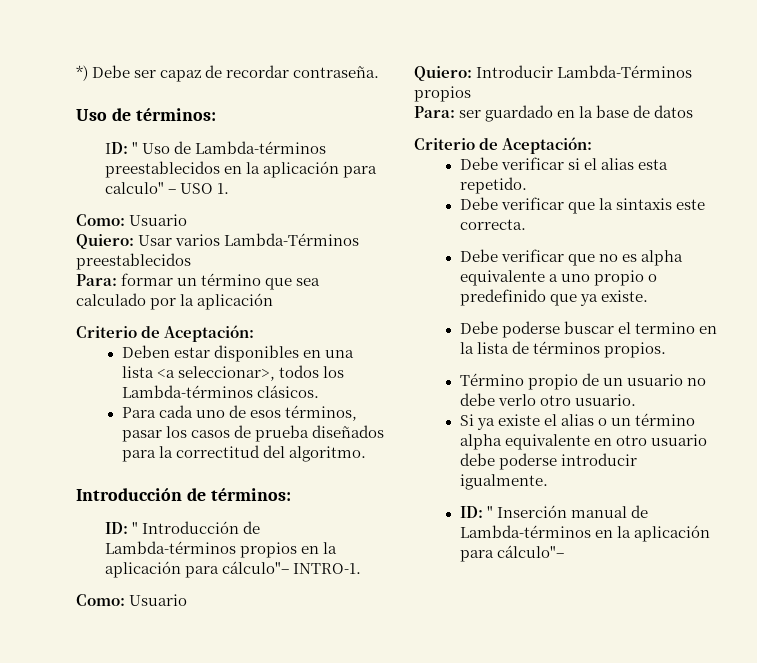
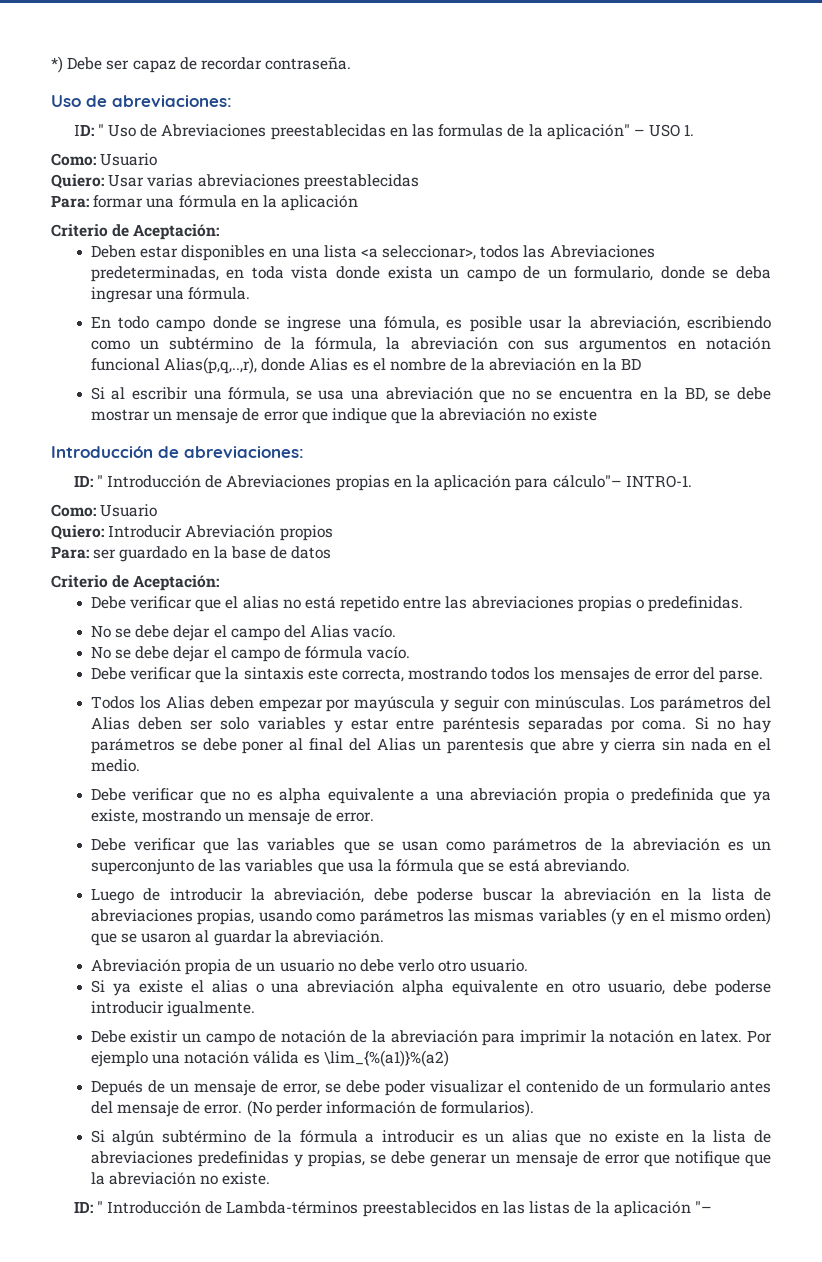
- Uso de términos:
+ Uso de abreviaciones:
- ID: " Uso de Lambda-términos preestablecidos en la aplicación para calculo" – USO 1.
+ ID: " Uso de Abreviaciones preestablecidas en las formulas de la aplicación" – USO 1.
- Quiero: Usar varios Lambda-Términos preestablecidos
+ Quiero: Usar varias abreviaciones preestablecidas
- Para: formar un término que sea calculado por la aplicación
+ Para: formar una fórmula en la aplicación
- Deben estar disponibles en una lista <a seleccionar>, todos los Lambda-términos clásicos.
- Para cada uno de esos términos, pasar los casos de prueba diseñados para la correctitud del algoritmo.
- Introducción de términos:
- ID: " Introducción de Lambda-términos propios en la aplicación para cálculo"– INTRO-1.
+ Deben estar disponibles en una lista <a seleccionar>, todos las Abreviaciones predeterminadas, en toda vista donde exista un campo de un formulario, donde se deba ingresar una fórmula.
+ En todo campo donde se ingrese una fómula, es posible usar la abreviación, escribiendo como un subtérmino de la fórmula, la abreviación con sus argumentos en notación funcional Alias(p,q,..,r), donde Alias es el nombre de la abreviación en la BD
+ Si al escribir una fórmula, se usa una abreviación que no se encuentra en la BD, se debe mostrar un mensaje de error que indique que la abreviación no existe
+ Introducción de abreviaciones:
+ ID: " Introducción de Abreviaciones propias en la aplicación para cálculo"– INTRO-1.
- Quiero: Introducir Lambda-Términos propios
+ Quiero: Introducir Abreviación propios
- Debe verificar si el alias esta repetido.
+ Debe verificar que el alias no está repetido entre las abreviaciones propias o predefinidas.
+ No se debe dejar el campo del Alias vacío.
+ No se debe dejar el campo de fórmula vacío.
- Debe verificar que la sintaxis este correcta.
+ Debe verificar que la sintaxis este correcta, mostrando todos los mensajes de error del parse.
+ Todos los Alias deben empezar por mayúscula y seguir con minúsculas. Los parámetros del Alias deben ser solo variables y estar entre paréntesis separadas por coma. Si no hay parámetros se debe poner al final del Alias un parentesis que abre y cierra sin nada en el medio.
- Debe verificar que no es alpha equivalente a uno propio o predefinido que ya existe.
- Debe poderse buscar el termino en la lista de términos propios.
- Término propio de un usuario no debe verlo otro usuario.
+ Debe verificar que no es alpha equivalente a una abreviación propia o predefinida que ya existe, mostrando un mensaje de error.
+ Debe verificar que las variables que se usan como parámetros de la abreviación es un superconjunto de las variables que usa la fórmula que se está abreviando.
+ Luego de introducir la abreviación, debe poderse buscar la abreviación en la lista de abreviaciones propias, usando como parámetros las mismas variables (y en el mismo orden) que se usaron al guardar la abreviación.
+ Abreviación propia de un usuario no debe verlo otro usuario.
- Si ya existe el alias o un término alpha equivalente en otro usuario debe poderse introducir igualmente.
+ Si ya existe el alias o una abreviación alpha equivalente en otro usuario, debe poderse introducir igualmente.
- ID: " Inserción manual de Lambda-términos en la aplicación para cálculo"–
+ Debe existir un campo de notación de la abreviación para imprimir la notación en latex. Por ejemplo una notación válida es \lim_{%(a1)}%(a2)
+ Depués de un mensaje de error, se debe poder visualizar el contenido de un formulario antes del mensaje de error. (No perder información de formularios).
+ Si algún subtérmino de la fórmula a introducir es un alias que no existe en la lista de abreviaciones predefinidas y propias, se debe generar un mensaje de error que notifique que la abreviación no existe.
+ ID: " Introducción de Lambda-términos preestablecidos en las listas de la aplicación "–

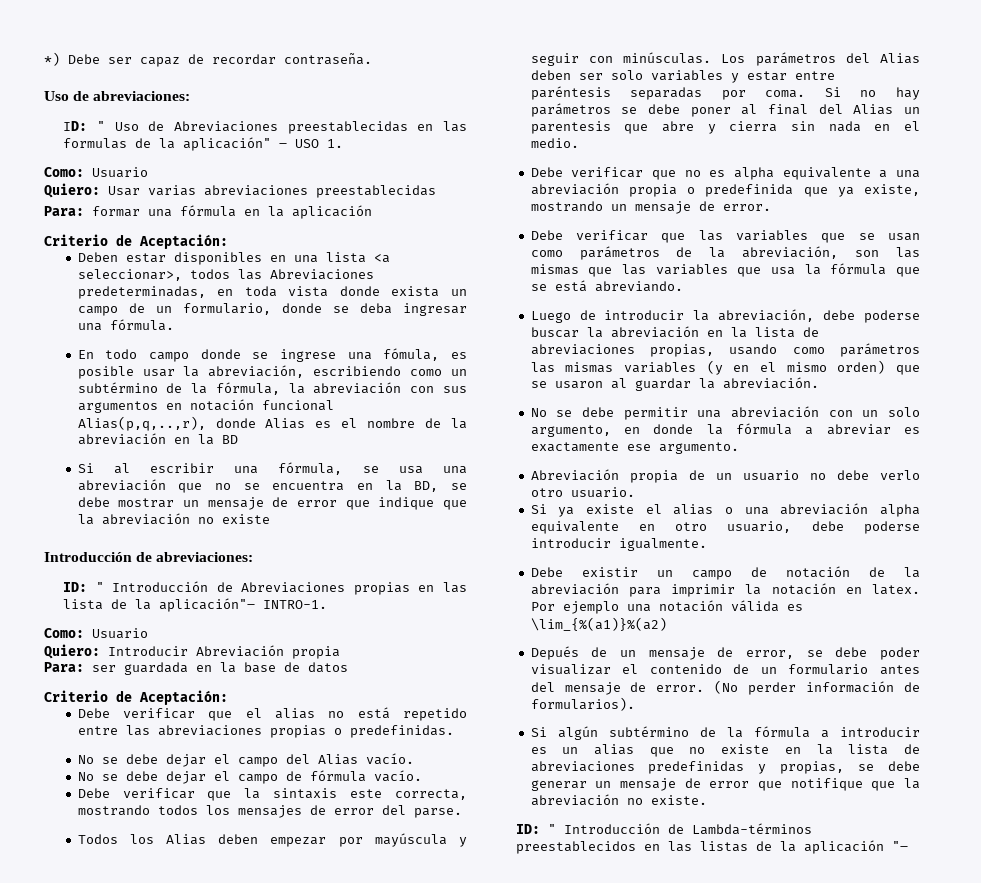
- ID: " Introducción de Abreviaciones propias en la aplicación para cálculo"– INTRO-1.
+ ID: " Introducción de Abreviaciones propias en las lista de la aplicación"– INTRO-1.
- Quiero: Introducir Abreviación propios
+ Quiero: Introducir Abreviación propia
- Para: ser guardado en la base de datos
+ Para: ser guardada en la base de datos
- Debe verificar que las variables que se usan como parámetros de la abreviación es un superconjunto de las variables que usa la fórmula que se está abreviando.
+ Debe verificar que las variables que se usan como parámetros de la abreviación, son las mismas que las variables que usa la fórmula que se está abreviando.
+ No se debe permitir una abreviación con un solo argumento, en donde la fórmula a abreviar es exactamente ese argumento.

